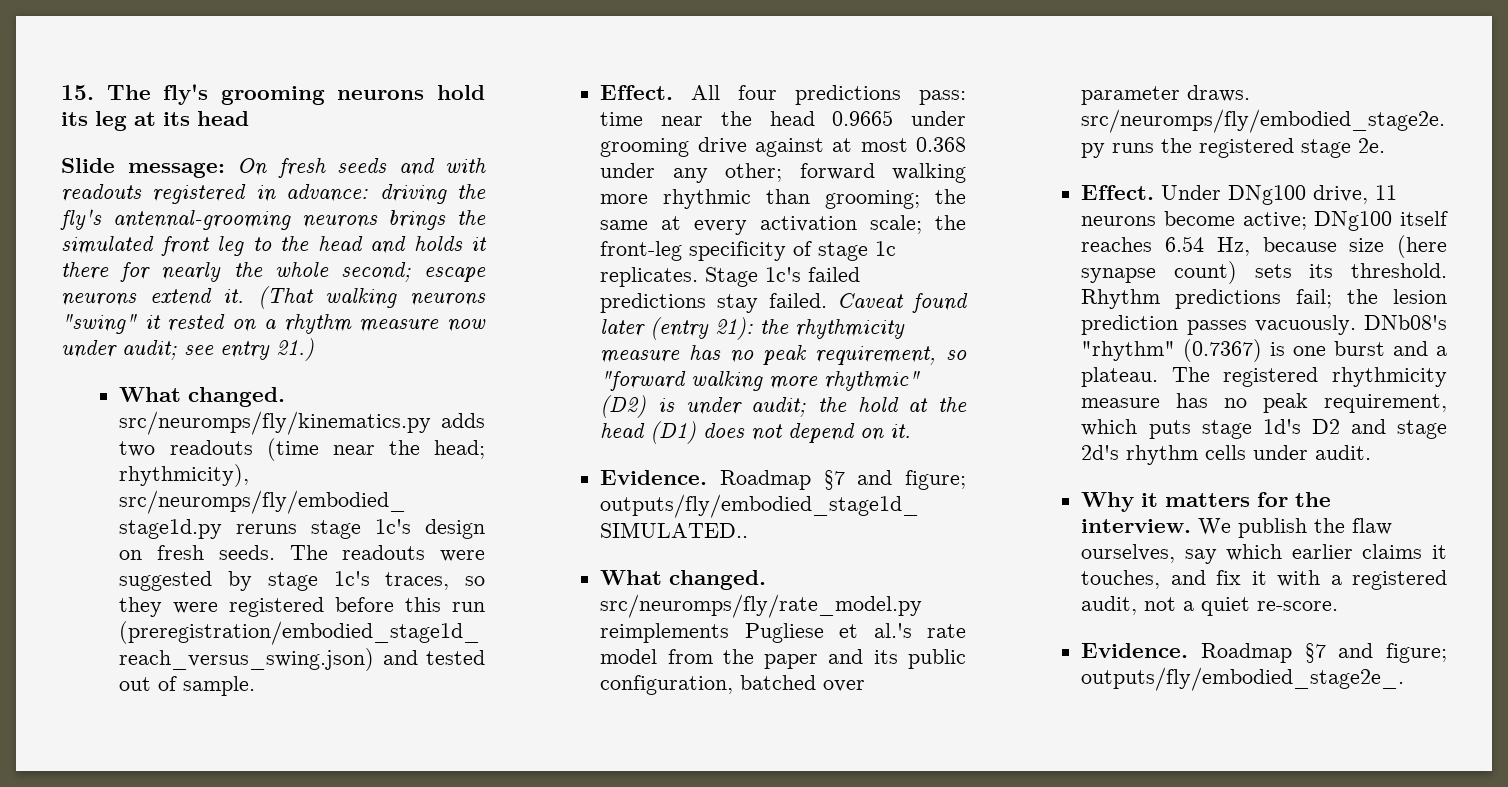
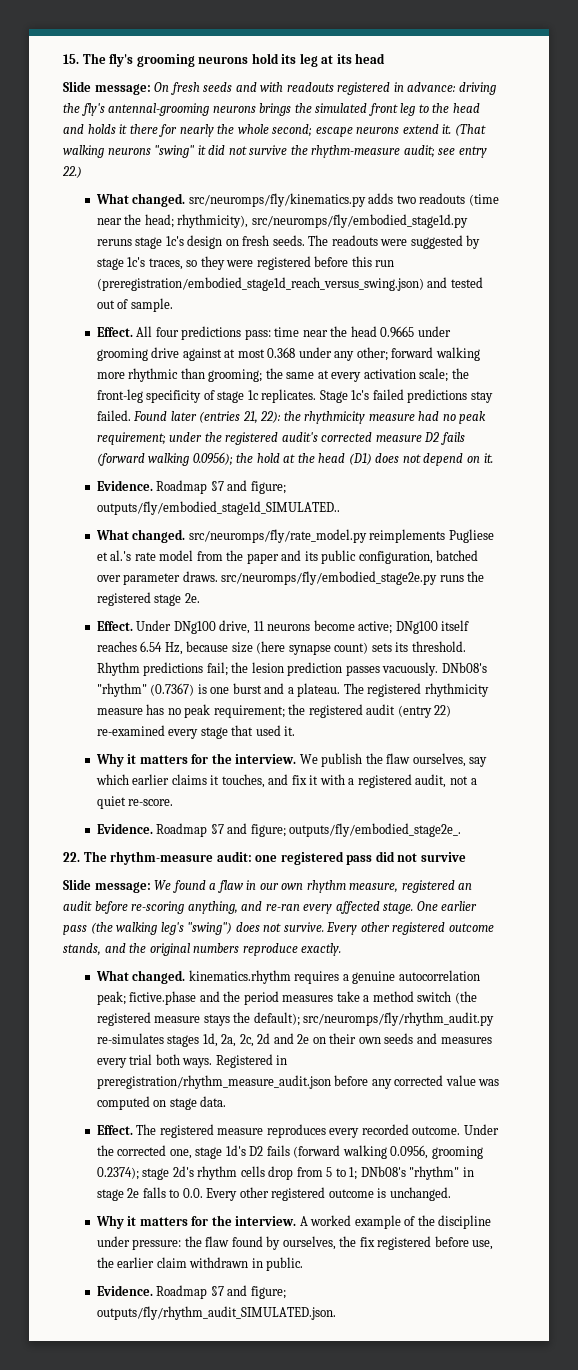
- (That walking neurons "swing" it rested on a rhythm measure now under audit; see entry 21.)
+ (That walking neurons "swing" it did not survive the rhythm-measure audit; see entry 22.)
- Caveat found later (entry 21): the rhythmicity measure has no peak requirement, so "forward walking more rhythmic" (D2) is under audit; the hold at the head (D1) does not depend on it.
+ Found later (entries 21, 22): the rhythmicity measure had no peak requirement; under the registered audit's corrected measure D2 fails (forward walking 0.0956); the hold at the head (D1) does not depend on it.
- The registered rhythmicity measure has no peak requirement, which puts stage 1d's D2 and stage 2d's rhythm cells under audit.
+ The registered rhythmicity measure has no peak requirement; the registered audit (entry 22) re-examined every stage that used it.
+ 22. The rhythm-measure audit: one registered pass did not survive
+ Slide message: We found a flaw in our own rhythm measure, registered an audit before re-scoring anything, and re-ran every affected stage. One earlier pass (the walking leg's "swing") does not survive. Every other registered outcome stands, and the original numbers reproduce exactly.
+ What changed. kinematics.rhythm requires a genuine autocorrelation peak; fictive.phase and the period measures take a method switch (the registered measure stays the default); src/neuromps/fly/rhythm_audit.py re-simulates stages 1d, 2a, 2c, 2d and 2e on their own seeds and measures every trial both ways. Registered in preregistration/rhythm_measure_audit.json before any corrected value was computed on stage data.
+ Effect. The registered measure reproduces every recorded outcome. Under the corrected one, stage 1d's D2 fails (forward walking 0.0956, grooming 0.2374); stage 2d's rhythm cells drop from 5 to 1; DNb08's "rhythm" in stage 2e falls to 0.0. Every other registered outcome is unchanged.
+ Why it matters for the interview. A worked example of the discipline under pressure: the flaw found by ourselves, the fix registered before use, the earlier claim withdrawn in public.
+ Evidence. Roadmap §7 and figure; outputs/fly/rhythm_audit_SIMULATED.json.

